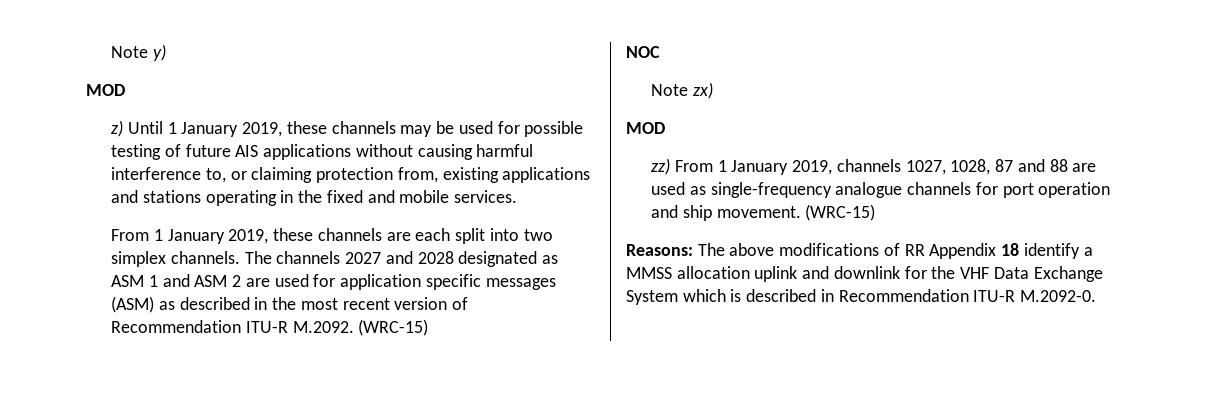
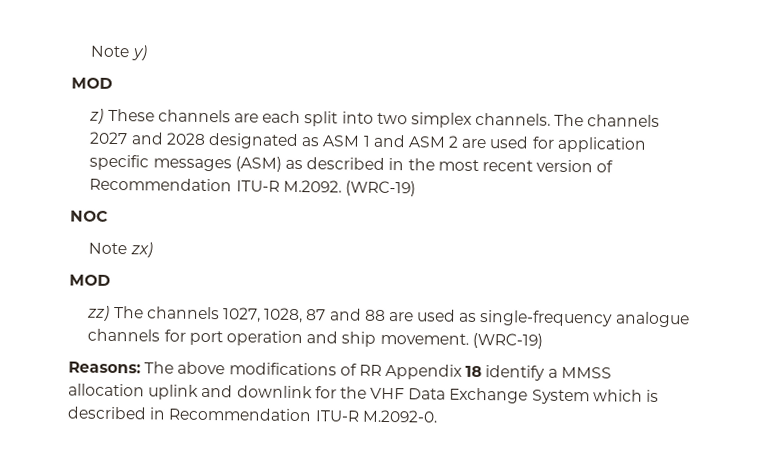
- z) Until 1 January 2019, these channels may be used for possible testing of future AIS applications without causing harmful interference to, or claiming protection from, existing applications and stations operating in the fixed and mobile services.
- From 1 January 2019, these channels are each split into two simplex channels.
+ z) These channels are each split into two simplex channels.
- The channels 2027 and 2028 designated as ASM 1 and ASM 2 are used for application specific messages (ASM) as described in the most recent version of Recommendation ITU-R M.2092. (WRC-15)
+ The channels 2027 and 2028 designated as ASM 1 and ASM 2 are used for application specific messages (ASM) as described in the most recent version of Recommendation ITU-R M.2092. (WRC-19)
- zz) From 1 January 2019, channels 1027, 1028, 87 and 88 are used as single-frequency analogue channels for port operation and ship movement. (WRC-15)
+ zz) The channels 1027, 1028, 87 and 88 are used as single-frequency analogue channels for port operation and ship movement. (WRC-19)

